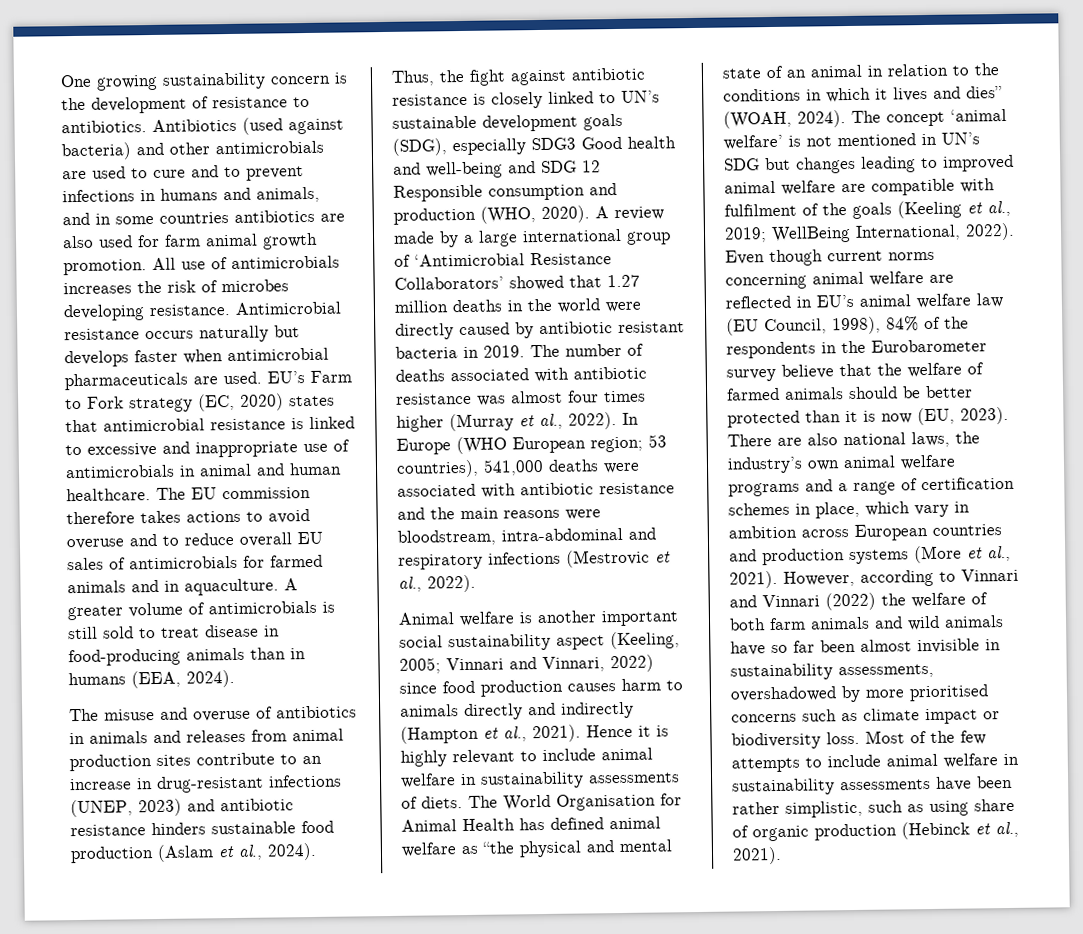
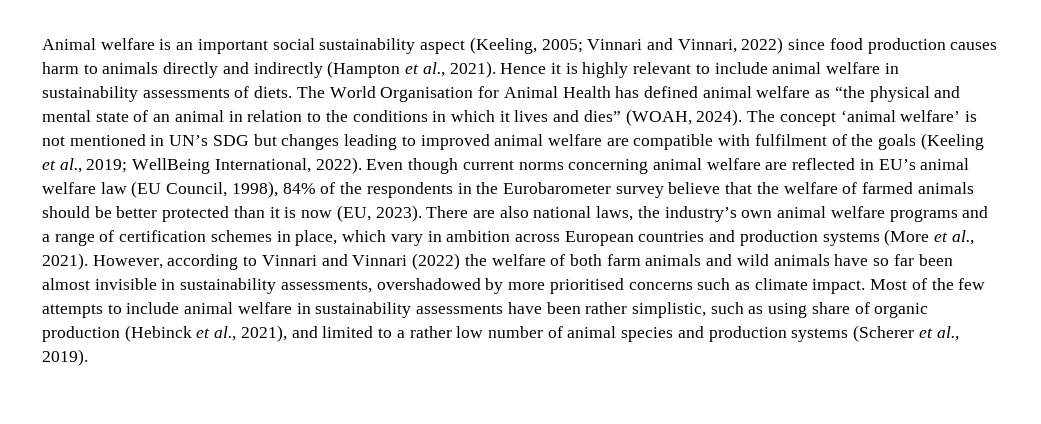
- One growing sustainability concern is the development of resistance to antibiotics. Antibiotics (used against bacteria) and other antimicrobials are used to cure and to prevent infections in humans and animals, and in some countries antibiotics are also used for farm animal growth promotion. All use of antimicrobials increases the risk of microbes developing resistance. Antimicrobial resistance occurs naturally but develops faster when antimicrobial pharmaceuticals are used. EU’s Farm to Fork strategy (EC, 2020) states that antimicrobial resistance is linked to excessive and inappropriate use of antimicrobials in animal and human healthcare. The EU commission therefore takes actions to avoid overuse and to reduce overall EU sales of antimicrobials for farmed animals and in aquaculture. A greater volume of antimicrobials is still sold to treat disease in food-producing animals than in humans (EEA, 2024).
- The misuse and overuse of antibiotics in animals and releases from animal production sites contribute to an increase in drug-resistant infections (UNEP, 2023) and antibiotic resistance hinders sustainable food production (Aslam et al., 2024). Thus, the fight against antibiotic resistance is closely linked to UN’s sustainable development goals (SDG), especially SDG3 Good health and well-being and SDG 12 Responsible consumption and production (WHO, 2020). A review made by a large international group of ‘Antimicrobial Resistance Collaborators’ showed that 1.27 million deaths in the world were directly caused by antibiotic resistant bacteria in 2019. The number of deaths associated with antibiotic resistance was almost four times higher (Murray et al., 2022). In Europe (WHO European region; 53 countries), 541,000 deaths were associated with antibiotic resistance and the main reasons were bloodstream, intra-abdominal and respiratory infections (Mestrovic et al., 2022).
- Animal welfare is another important social sustainability aspect (Keeling, 2005; Vinnari and Vinnari, 2022) since food production causes harm to animals directly and indirectly (Hampton et al., 2021).
+ Animal welfare is an important social sustainability aspect (Keeling, 2005; Vinnari and Vinnari, 2022) since food production causes harm to animals directly and indirectly (Hampton et al., 2021).
- However, according to Vinnari and Vinnari (2022) the welfare of both farm animals and wild animals have so far been almost invisible in sustainability assessments, overshadowed by more prioritised concerns such as climate impact or biodiversity loss.
+ However, according to Vinnari and Vinnari (2022) the welfare of both farm animals and wild animals have so far been almost invisible in sustainability assessments, overshadowed by more prioritised concerns such as climate impact.
- Most of the few attempts to include animal welfare in sustainability assessments have been rather simplistic, such as using share of organic production (Hebinck et al., 2021).
+ Most of the few attempts to include animal welfare in sustainability assessments have been rather simplistic, such as using share of organic production (Hebinck et al., 2021), and limited to a rather low number of animal species and production systems (Scherer et al., 2019).

